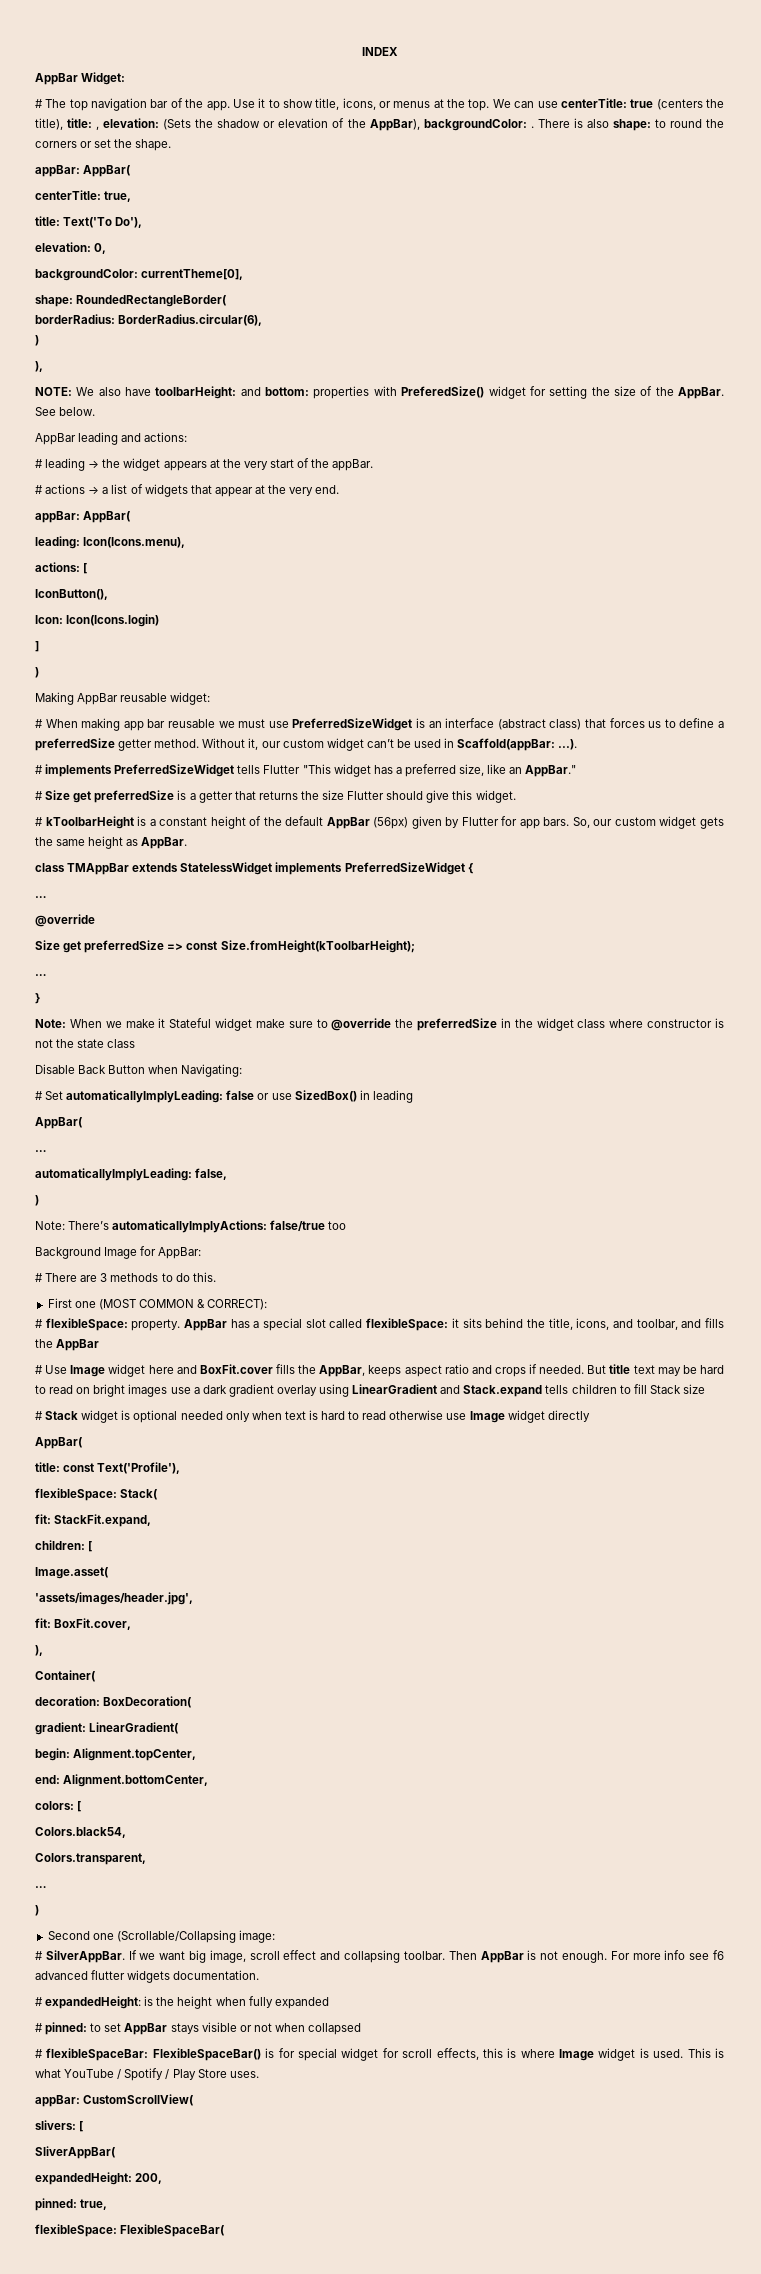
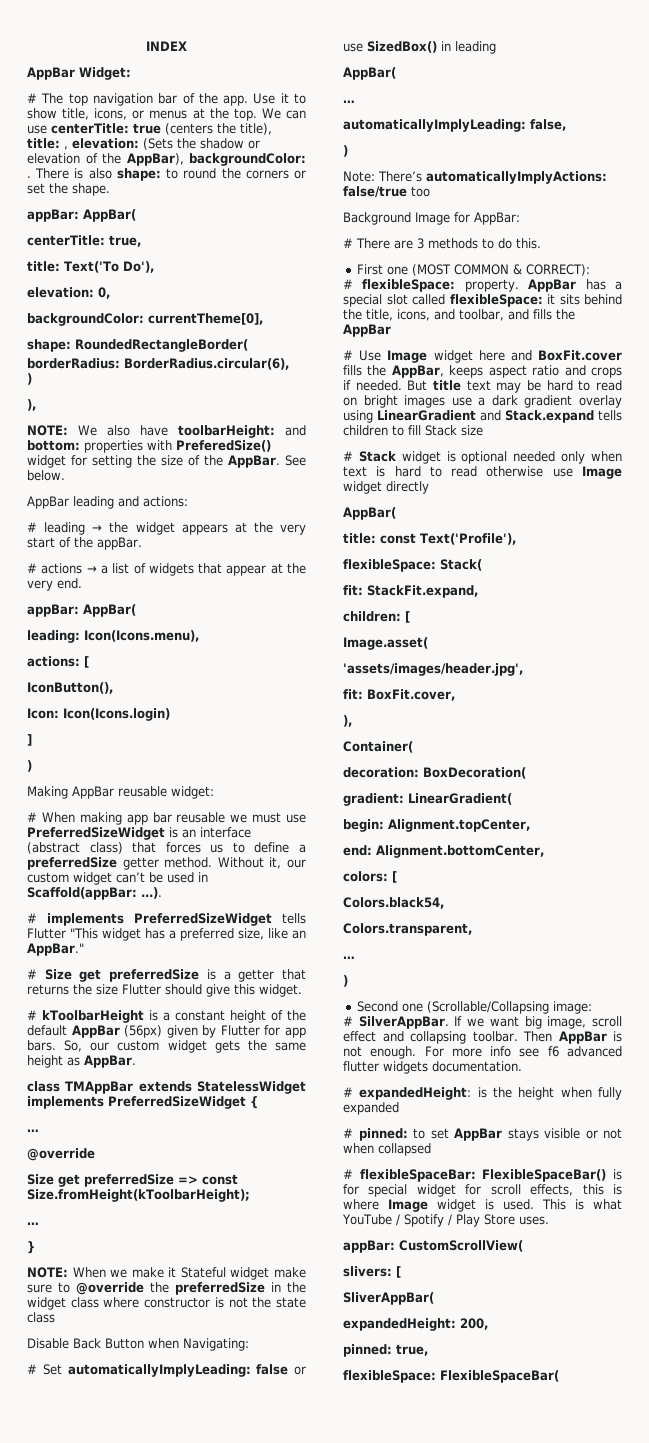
- Note: When we make it Stateful widget make sure to @override the preferredSize in the widget class where constructor is not the state class
+ NOTE: When we make it Stateful widget make sure to @override the preferredSize in the widget class where constructor is not the state class

